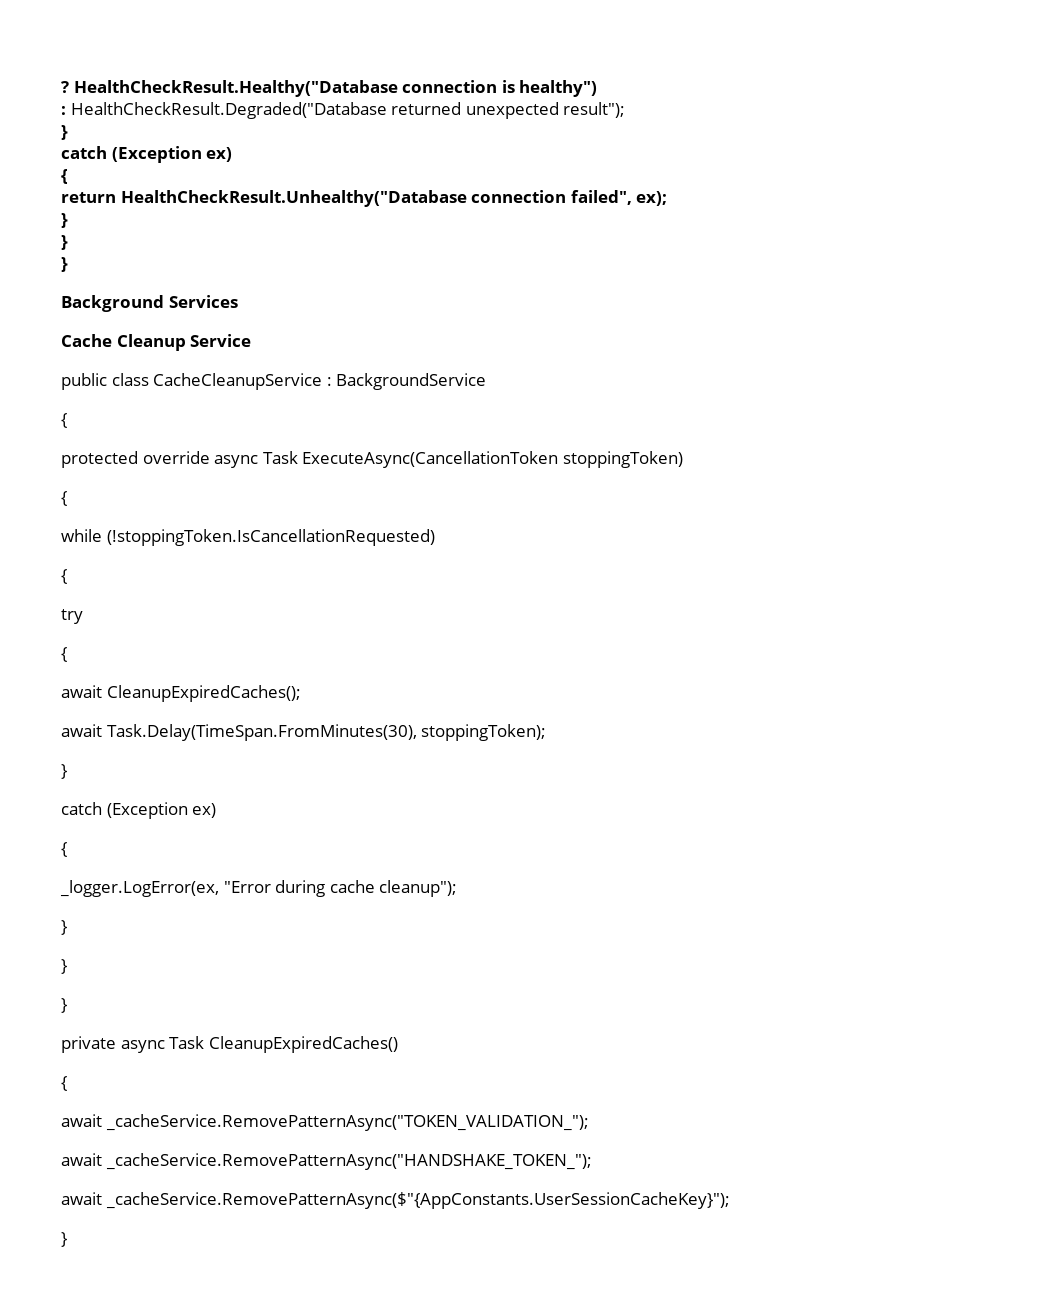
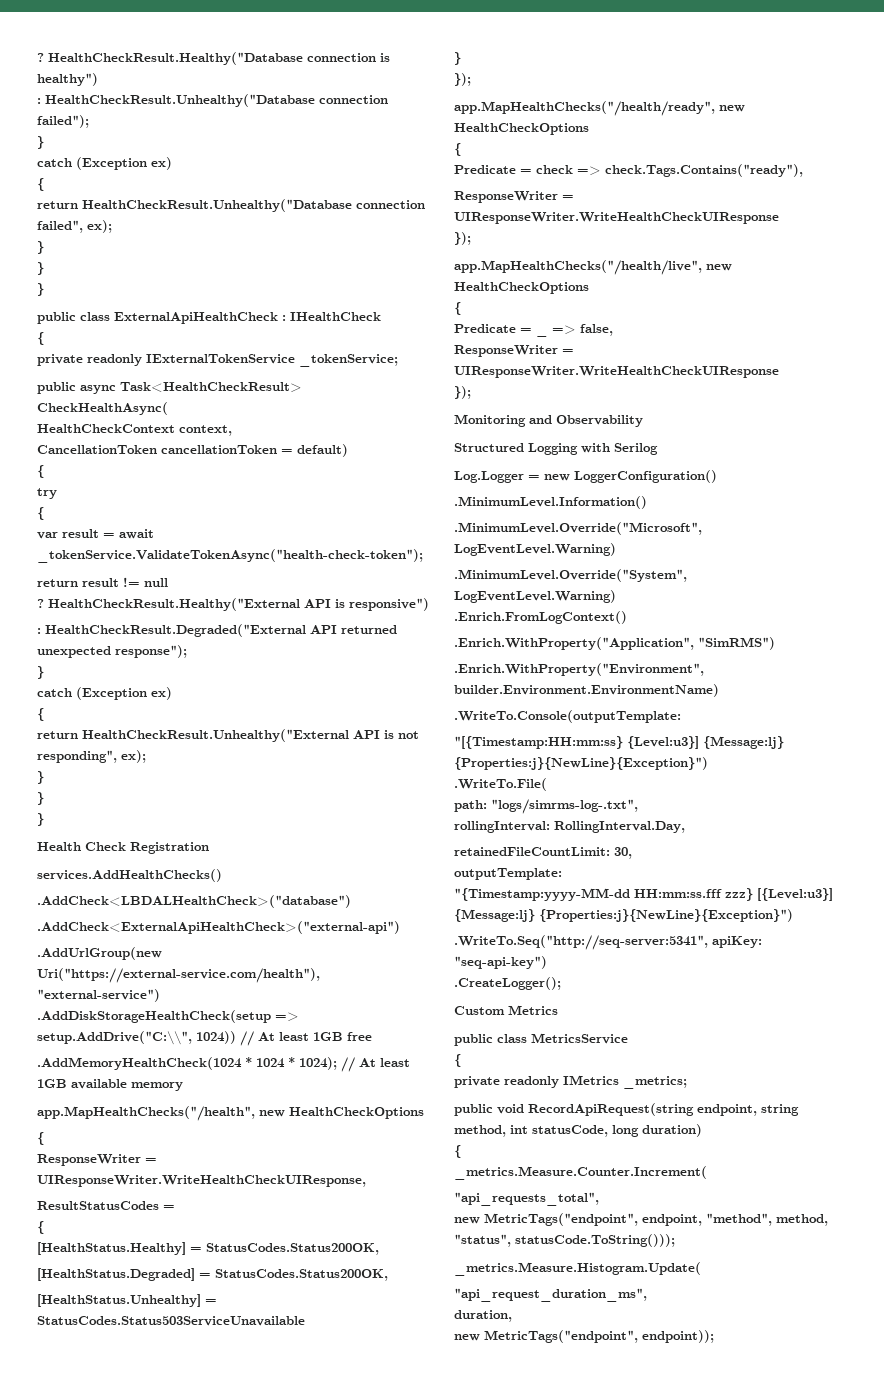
- : HealthCheckResult.Degraded("Database returned unexpected result");
+ : HealthCheckResult.Unhealthy("Database connection failed");
- Background Services
- Cache Cleanup Service
- public class CacheCleanupService : BackgroundService
+ public class ExternalApiHealthCheck : IHealthCheck
  {
- protected override async Task ExecuteAsync(CancellationToken stoppingToken)
- {
- while (!stoppingToken.IsCancellationRequested)
+ private readonly IExternalTokenService _tokenService;
+ public async Task<HealthCheckResult> CheckHealthAsync(
+ HealthCheckContext context,
+ CancellationToken cancellationToken = default)
  {
  try
  {
- await CleanupExpiredCaches();
- await Task.Delay(TimeSpan.FromMinutes(30), stoppingToken);
+ var result = await _tokenService.ValidateTokenAsync("health-check-token");
+ return result != null
+ ? HealthCheckResult.Healthy("External API is responsive")
+ : HealthCheckResult.Degraded("External API returned unexpected response");
  }
  catch (Exception ex)
  {
- _logger.LogError(ex, "Error during cache cleanup");
+ return HealthCheckResult.Unhealthy("External API is not responding", ex);
  }
  }
  }
- private async Task CleanupExpiredCaches()
+ Health Check Registration
+ services.AddHealthChecks()
+ .AddCheck<LBDALHealthCheck>("database")
+ .AddCheck<ExternalApiHealthCheck>("external-api")
+ .AddUrlGroup(new Uri("https://external-service.com/health"), "external-service")
+ .AddDiskStorageHealthCheck(setup => setup.AddDrive("C:\\", 1024)) // At least 1GB free
+ .AddMemoryHealthCheck(1024 * 1024 * 1024); // At least 1GB available memory
+ app.MapHealthChecks("/health", new HealthCheckOptions
  {
- await _cacheService.RemovePatternAsync("TOKEN_VALIDATION_");
- await _cacheService.RemovePatternAsync("HANDSHAKE_TOKEN_");
- await _cacheService.RemovePatternAsync($"{AppConstants.UserSessionCacheKey}");
+ ResponseWriter = UIResponseWriter.WriteHealthCheckUIResponse,
+ ResultStatusCodes =
+ {
+ [HealthStatus.Healthy] = StatusCodes.Status200OK,
+ [HealthStatus.Degraded] = StatusCodes.Status200OK,
+ [HealthStatus.Unhealthy] = StatusCodes.Status503ServiceUnavailable
  }
+ });
+ app.MapHealthChecks("/health/ready", new HealthCheckOptions
+ {
+ Predicate = check => check.Tags.Contains("ready"),
+ ResponseWriter = UIResponseWriter.WriteHealthCheckUIResponse
+ });
+ app.MapHealthChecks("/health/live", new HealthCheckOptions
+ {
+ Predicate = _ => false,
+ ResponseWriter = UIResponseWriter.WriteHealthCheckUIResponse
+ });
+ Monitoring and Observability
+ Structured Logging with Serilog
+ Log.Logger = new LoggerConfiguration()
+ .MinimumLevel.Information()
+ .MinimumLevel.Override("Microsoft", LogEventLevel.Warning)
+ .MinimumLevel.Override("System", LogEventLevel.Warning)
+ .Enrich.FromLogContext()
+ .Enrich.WithProperty("Application", "SimRMS")
+ .Enrich.WithProperty("Environment", builder.Environment.EnvironmentName)
+ .WriteTo.Console(outputTemplate:
+ "[{Timestamp:HH:mm:ss} {Level:u3}] {Message:lj} {Properties:j}{NewLine}{Exception}")
+ .WriteTo.File(
+ path: "logs/simrms-log-.txt",
+ rollingInterval: RollingInterval.Day,
+ retainedFileCountLimit: 30,
+ outputTemplate:
+ "{Timestamp:yyyy-MM-dd HH:mm:ss.fff zzz} [{Level:u3}] {Message:lj} {Properties:j}{NewLine}{Exception}")
+ .WriteTo.Seq("http://seq-server:5341", apiKey: "seq-api-key")
+ .CreateLogger();
+ Custom Metrics
+ public class MetricsService
+ {
+ private readonly IMetrics _metrics;
+ public void RecordApiRequest(string endpoint, string method, int statusCode, long duration)
+ {
+ _metrics.Measure.Counter.Increment(
+ "api_requests_total",
+ new MetricTags("endpoint", endpoint, "method", method, "status", statusCode.ToString()));
+ _metrics.Measure.Histogram.Update(
+ "api_request_duration_ms",
+ duration,
+ new MetricTags("endpoint", endpoint));

